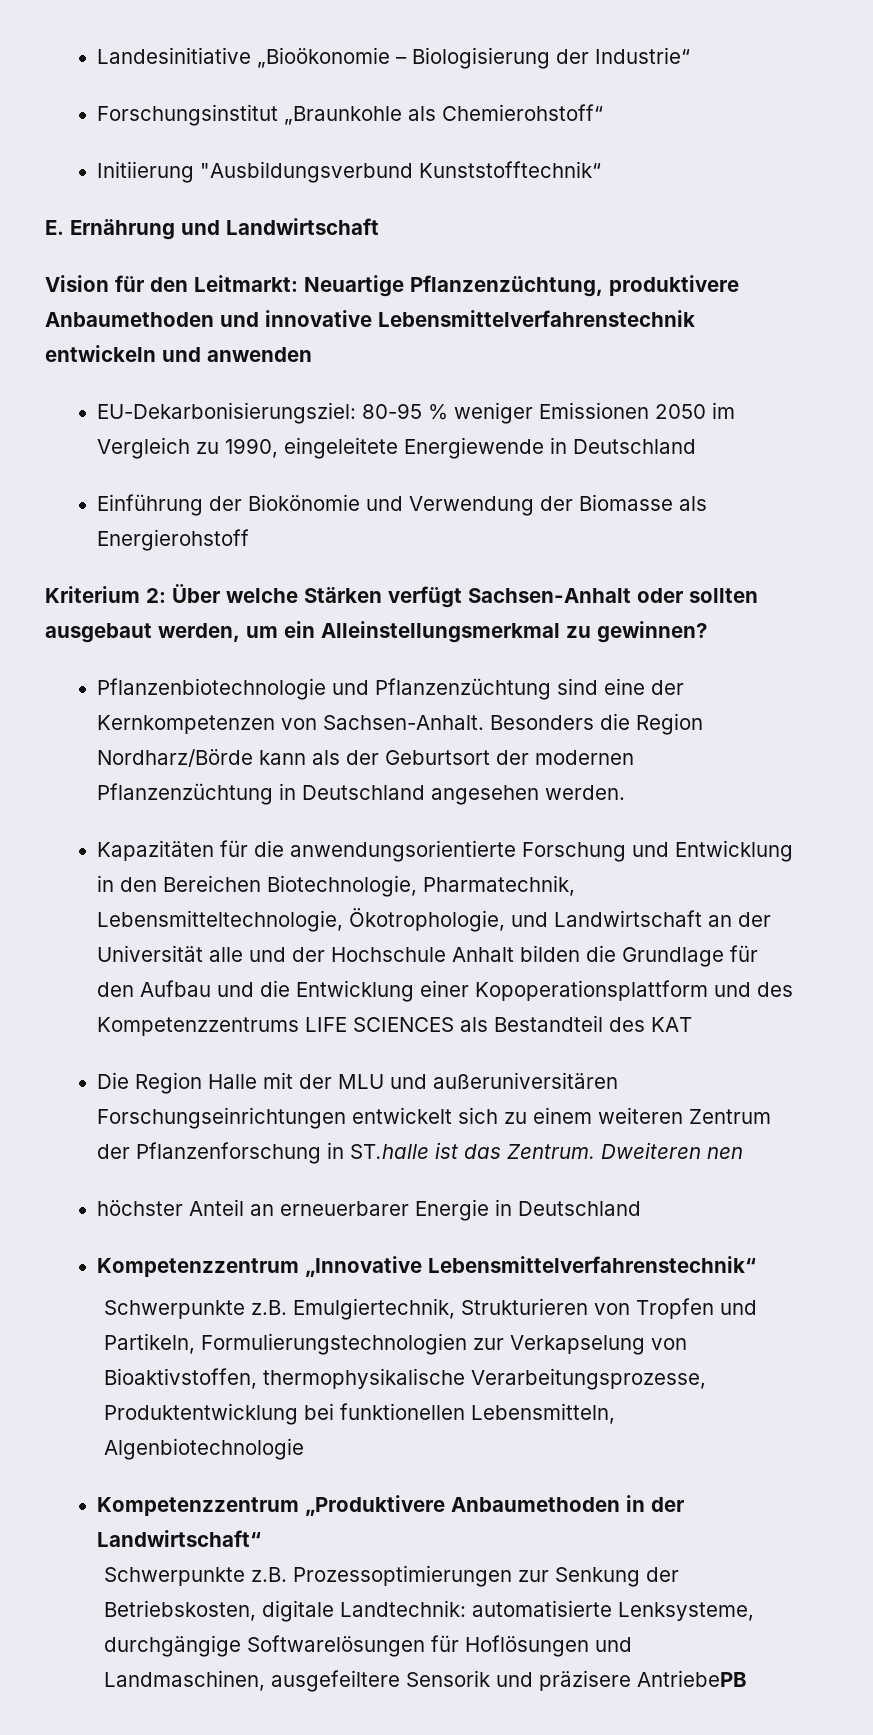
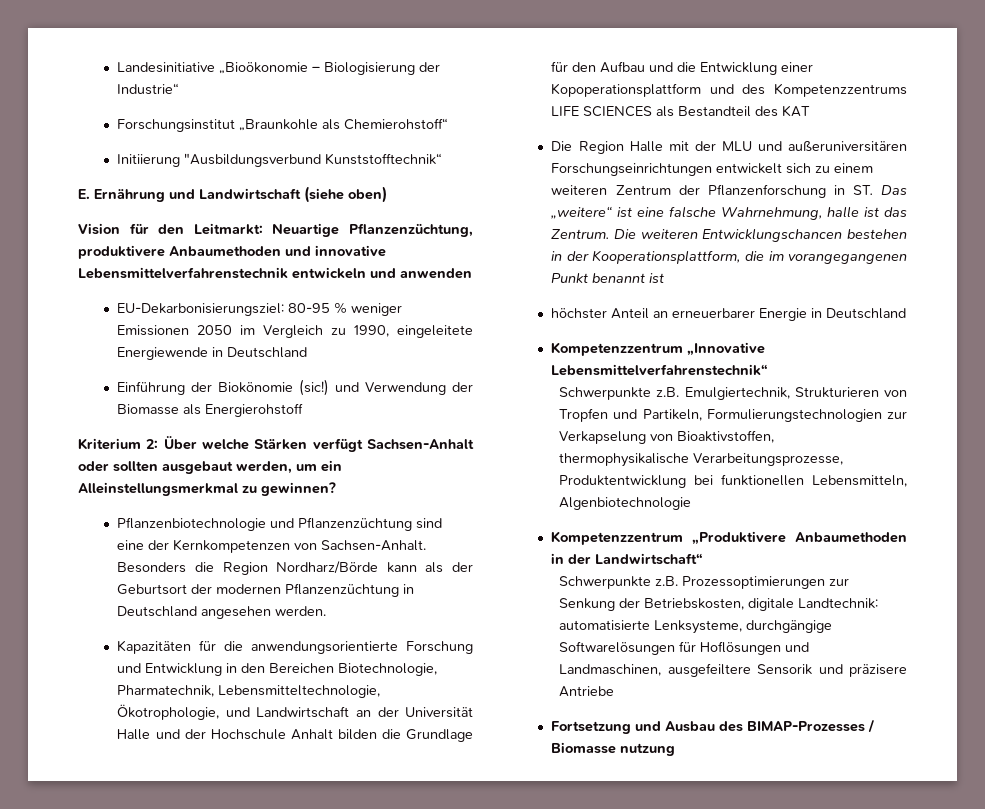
- E. Ernährung und Landwirtschaft
+ E. Ernährung und Landwirtschaft (siehe oben)
- Einführung der Biokönomie und Verwendung der Biomasse als Energierohstoff
+ Einführung der Biokönomie (sic!) und Verwendung der Biomasse als Energierohstoff
- Kapazitäten für die anwendungsorientierte Forschung und Entwicklung in den Bereichen Biotechnologie, Pharmatechnik, Lebensmitteltechnologie, Ökotrophologie, und Landwirtschaft an der Universität alle und der Hochschule Anhalt bilden die Grundlage für den Aufbau und die Entwicklung einer Kopoperationsplattform und des Kompetenzzentrums LIFE SCIENCES als Bestandteil des KAT
+ Kapazitäten für die anwendungsorientierte Forschung und Entwicklung in den Bereichen Biotechnologie, Pharmatechnik, Lebensmitteltechnologie, Ökotrophologie, und Landwirtschaft an der Universität Halle und der Hochschule Anhalt bilden die Grundlage für den Aufbau und die Entwicklung einer Kopoperationsplattform und des Kompetenzzentrums LIFE SCIENCES als Bestandteil des KAT
- Die Region Halle mit der MLU und außeruniversitären Forschungseinrichtungen entwickelt sich zu einem weiteren Zentrum der Pflanzenforschung in ST.halle ist das Zentrum. Dweiteren nen
+ Die Region Halle mit der MLU und außeruniversitären Forschungseinrichtungen entwickelt sich zu einem weiteren Zentrum der Pflanzenforschung in ST. Das „weitere“ ist eine falsche Wahrnehmung, halle ist das Zentrum. Die weiteren Entwicklungschancen bestehen in der Kooperationsplattform, die im vorangegangenen Punkt benannt ist
- Schwerpunkte z.B. Prozessoptimierungen zur Senkung der Betriebskosten, digitale Landtechnik: automatisierte Lenksysteme, durchgängige Softwarelösungen für Hoflösungen und Landmaschinen, ausgefeiltere Sensorik und präzisere AntriebePB
+ Schwerpunkte z.B. Prozessoptimierungen zur Senkung der Betriebskosten, digitale Landtechnik: automatisierte Lenksysteme, durchgängige Softwarelösungen für Hoflösungen und Landmaschinen, ausgefeiltere Sensorik und präzisere Antriebe
+ Fortsetzung und Ausbau des BIMAP-Prozesses / Biomasse nutzung

